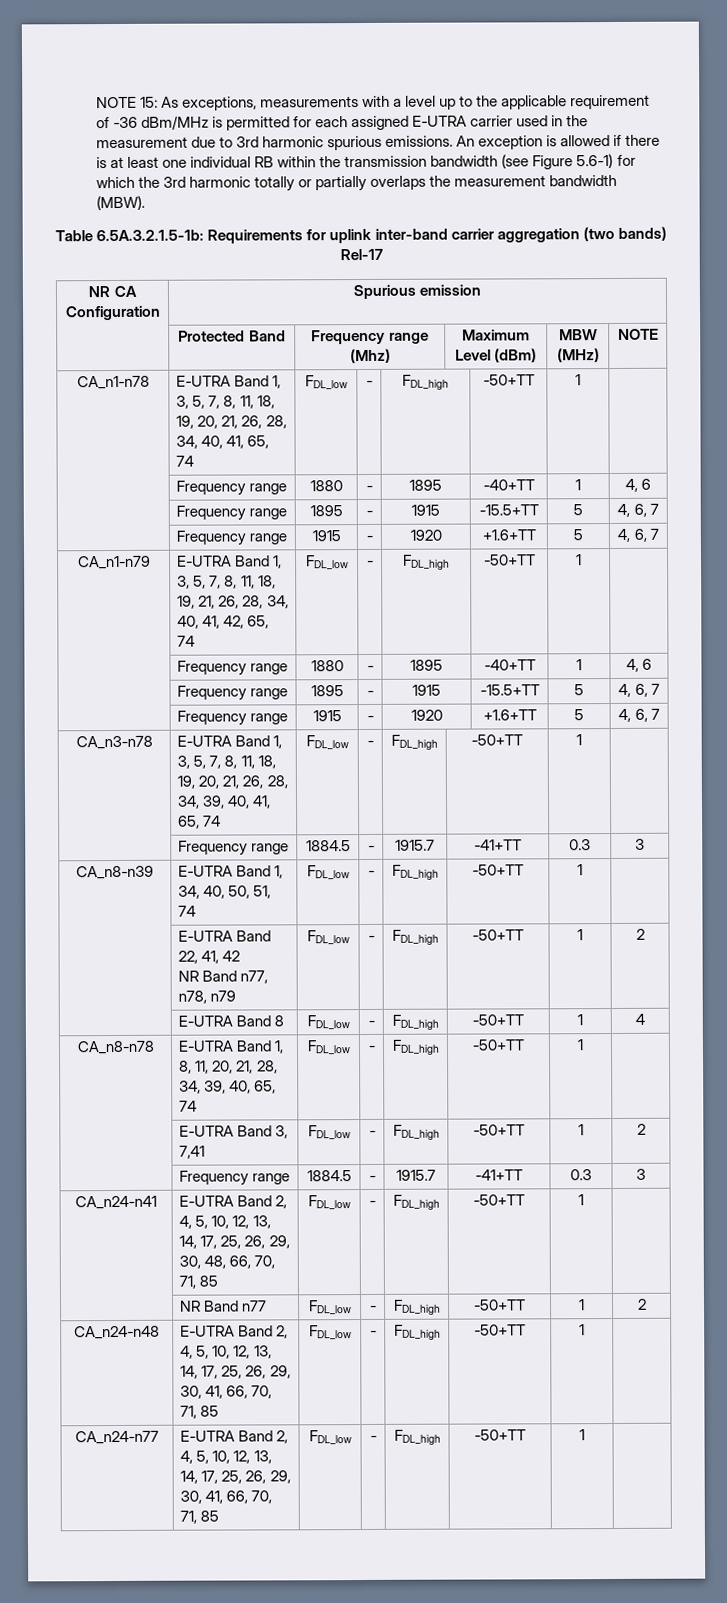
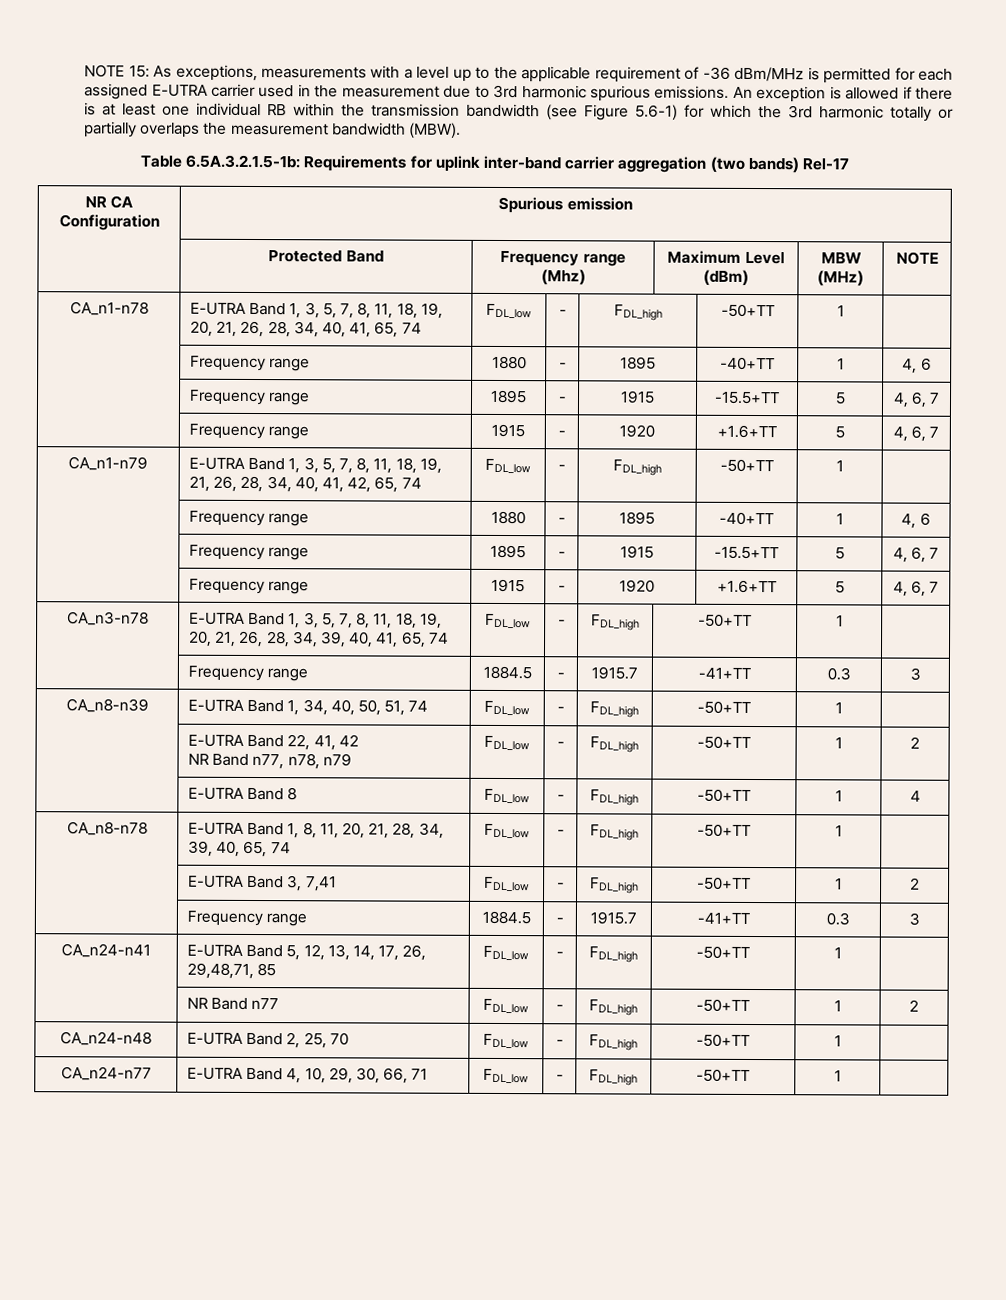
- CA_n24-n41 | E-UTRA Band 2, 4, 5, 10, 12, 13, 14, 17, 25, 26, 29, 30, 48, 66, 70, 71, 85 | FDL_low | - | FDL_high | -50+TT | 1 |
+ CA_n24-n41 | E-UTRA Band 5, 12, 13, 14, 17, 26, 29,48,71, 85 | FDL_low | - | FDL_high | -50+TT | 1 |
- CA_n24-n48 | E-UTRA Band 2, 4, 5, 10, 12, 13, 14, 17, 25, 26, 29, 30, 41, 66, 70, 71, 85 | FDL_low | - | FDL_high | -50+TT | 1 |
+ CA_n24-n48 | E-UTRA Band 2, 25, 70 | FDL_low | - | FDL_high | -50+TT | 1 |
- CA_n24-n77 | E-UTRA Band 2, 4, 5, 10, 12, 13, 14, 17, 25, 26, 29, 30, 41, 66, 70, 71, 85 | FDL_low | - | FDL_high | -50+TT | 1 |
+ CA_n24-n77 | E-UTRA Band 4, 10, 29, 30, 66, 71 | FDL_low | - | FDL_high | -50+TT | 1 |

